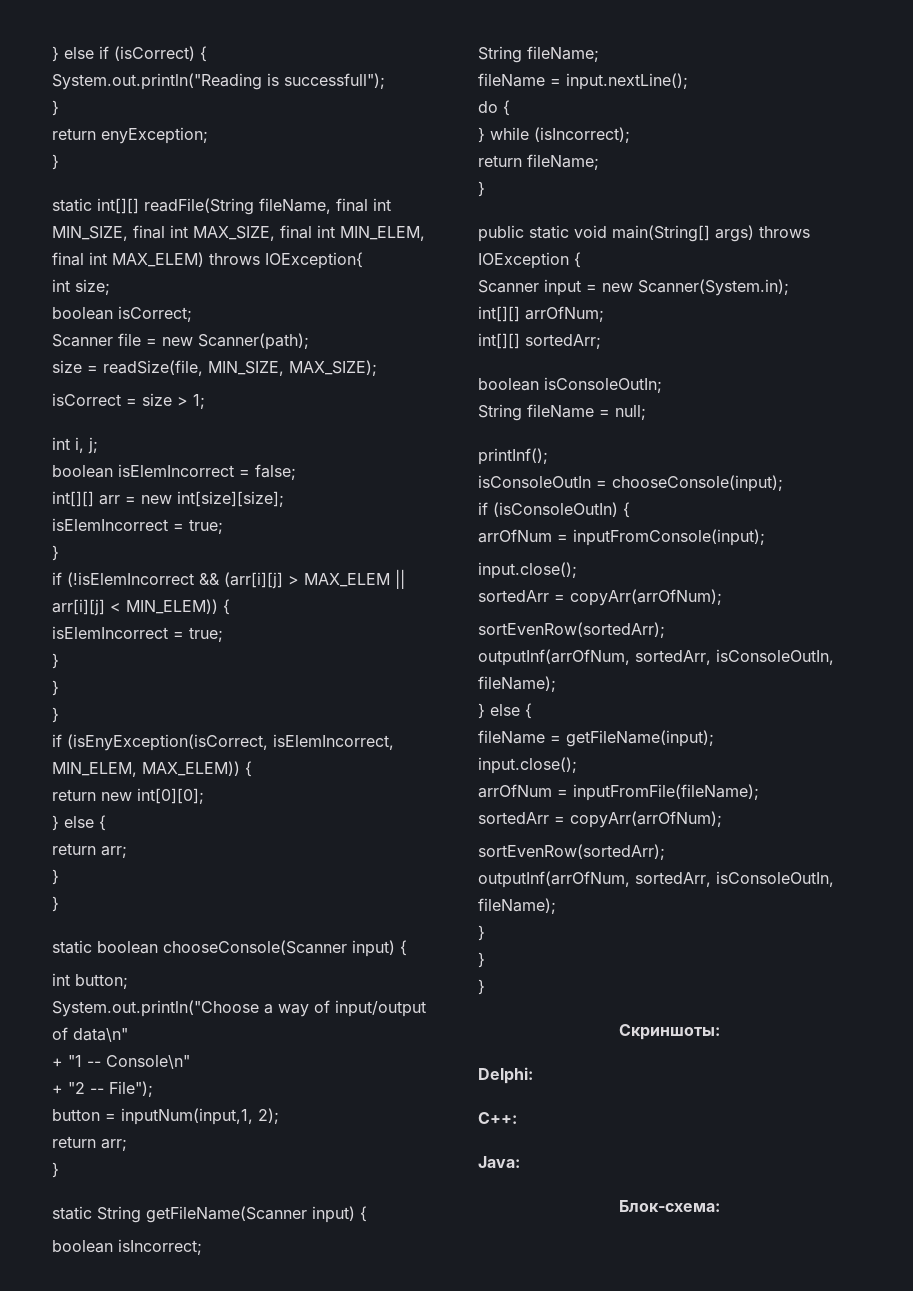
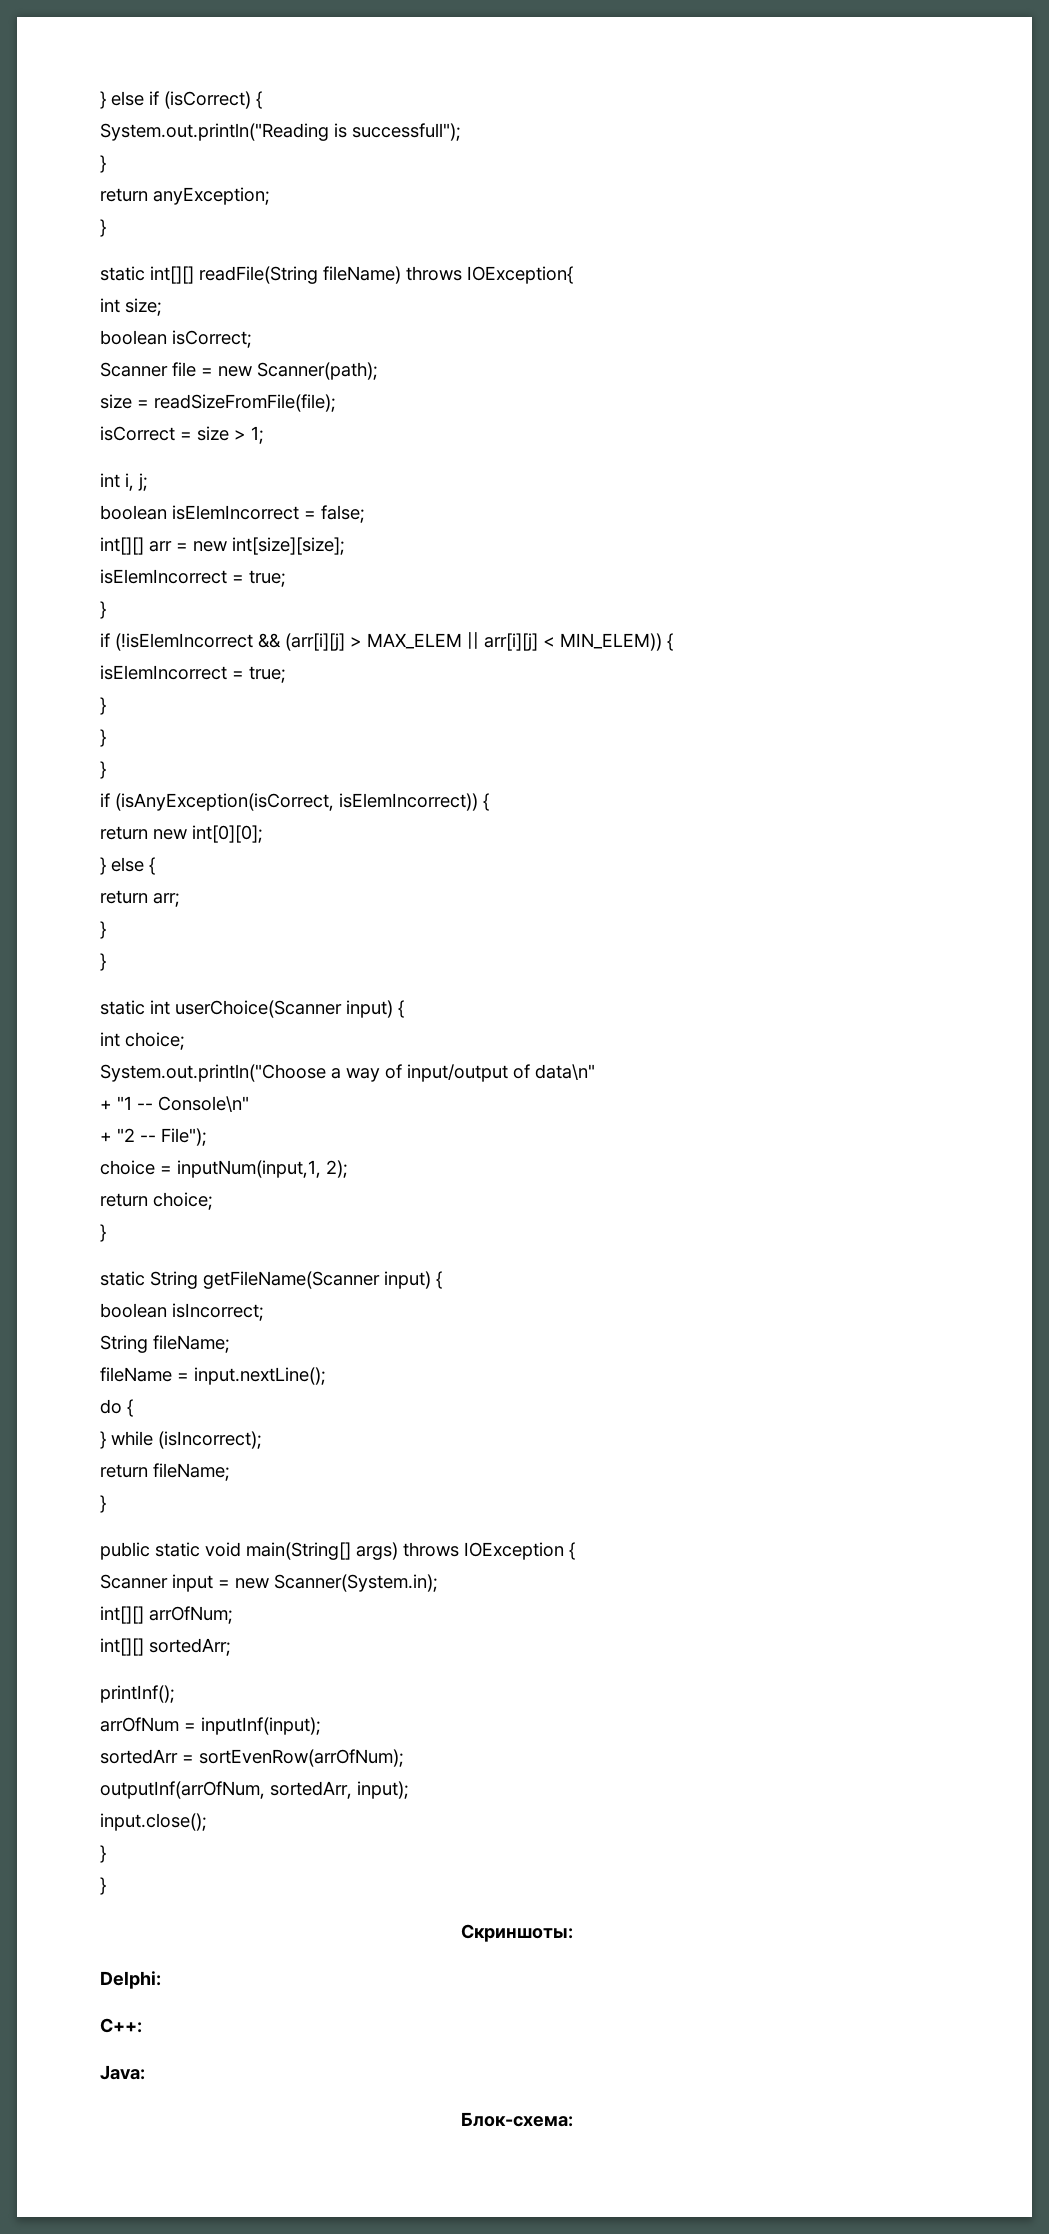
- return enyException;
+ return anyException;
- static int[][] readFile(String fileName, final int MIN_SIZE, final int MAX_SIZE, final int MIN_ELEM, final int MAX_ELEM) throws IOException{
+ static int[][] readFile(String fileName) throws IOException{
- size = readSize(file, MIN_SIZE, MAX_SIZE);
+ size = readSizeFromFile(file);
- if (isEnyException(isCorrect, isElemIncorrect, MIN_ELEM, MAX_ELEM)) {
+ if (isAnyException(isCorrect, isElemIncorrect)) {
- static boolean chooseConsole(Scanner input) {
+ static int userChoice(Scanner input) {
- int button;
+ int choice;
- button = inputNum(input,1, 2);
- return arr;
+ choice = inputNum(input,1, 2);
+ return choice;
- boolean isConsoleOutIn;
- String fileName = null;
  printInf();
- isConsoleOutIn = chooseConsole(input);
- if (isConsoleOutIn) {
- arrOfNum = inputFromConsole(input);
+ arrOfNum = inputInf(input);
+ sortedArr = sortEvenRow(arrOfNum);
+ outputInf(arrOfNum, sortedArr, input);
  input.close();
- sortedArr = copyArr(arrOfNum);
- sortEvenRow(sortedArr);
- outputInf(arrOfNum, sortedArr, isConsoleOutIn, fileName);
- } else {
- fileName = getFileName(input);
- input.close();
- arrOfNum = inputFromFile(fileName);
- sortedArr = copyArr(arrOfNum);
- sortEvenRow(sortedArr);
- outputInf(arrOfNum, sortedArr, isConsoleOutIn, fileName);
- }

